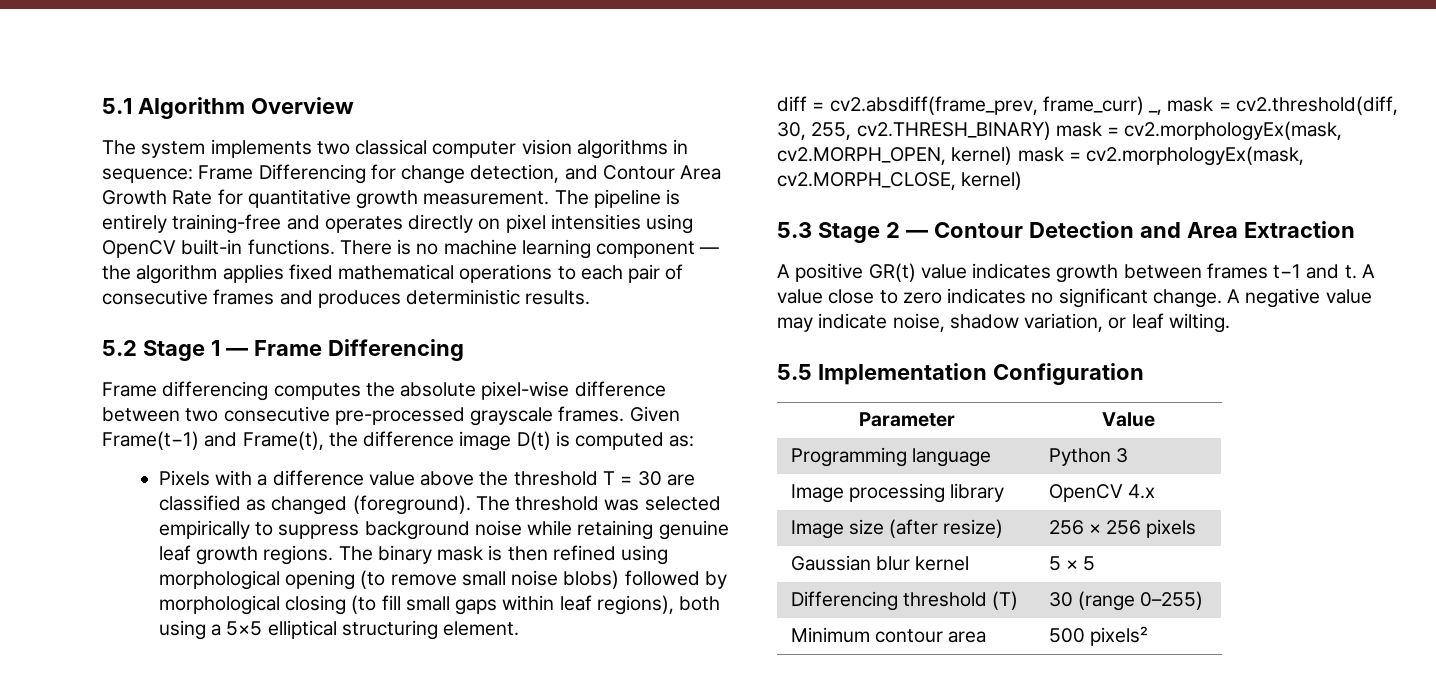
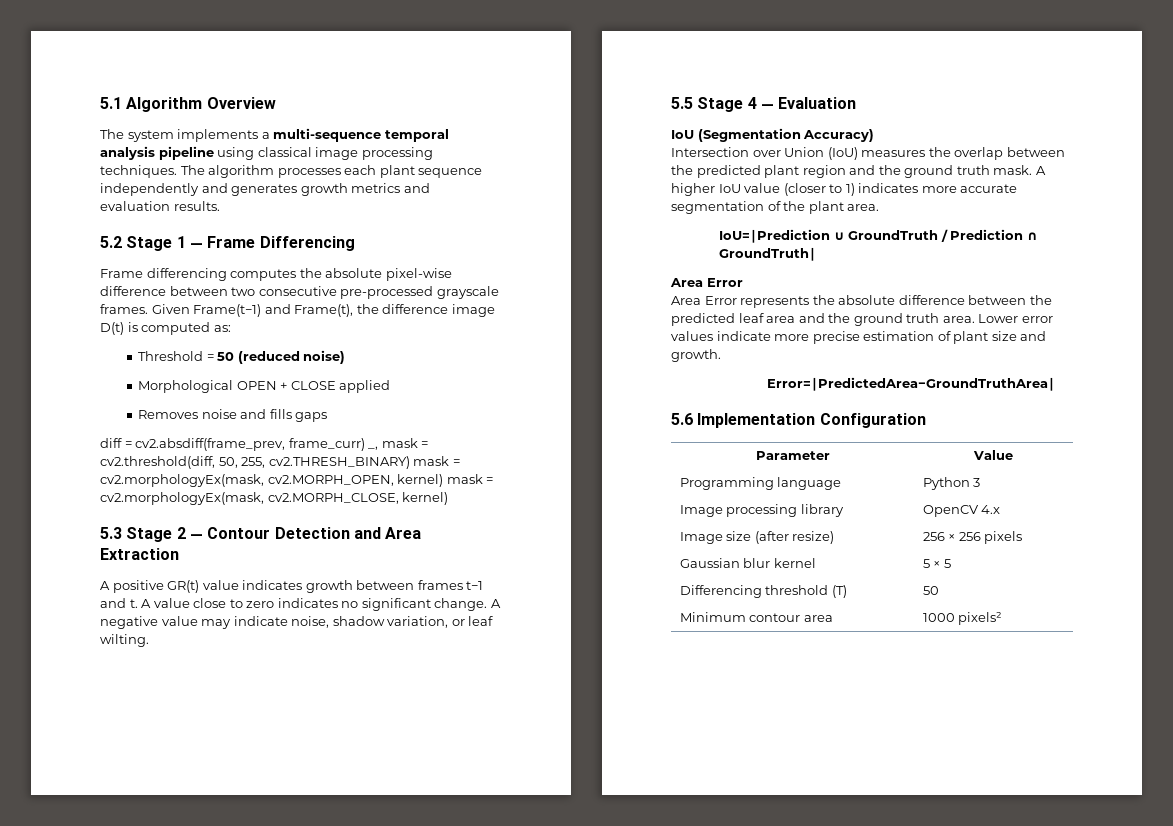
- The system implements two classical computer vision algorithms in sequence: Frame Differencing for change detection, and Contour Area Growth Rate for quantitative growth measurement. The pipeline is entirely training-free and operates directly on pixel intensities using OpenCV built-in functions. There is no machine learning component — the algorithm applies fixed mathematical operations to each pair of consecutive frames and produces deterministic results.
+ The system implements a multi-sequence temporal analysis pipeline using classical image processing techniques. The algorithm processes each plant sequence independently and generates growth metrics and evaluation results.
- Pixels with a difference value above the threshold T = 30 are classified as changed (foreground). The threshold was selected empirically to suppress background noise while retaining genuine leaf growth regions. The binary mask is then refined using morphological opening (to remove small noise blobs) followed by morphological closing (to fill small gaps within leaf regions), both using a 5×5 elliptical structuring element.
+ Threshold = 50 (reduced noise)
+ Morphological OPEN + CLOSE applied
+ Removes noise and fills gaps
- diff = cv2.absdiff(frame_prev, frame_curr) _, mask = cv2.threshold(diff, 30, 255, cv2.THRESH_BINARY) mask = cv2.morphologyEx(mask, cv2.MORPH_OPEN, kernel) mask = cv2.morphologyEx(mask, cv2.MORPH_CLOSE, kernel)
+ diff = cv2.absdiff(frame_prev, frame_curr) _, mask = cv2.threshold(diff, 50, 255, cv2.THRESH_BINARY) mask = cv2.morphologyEx(mask, cv2.MORPH_OPEN, kernel) mask = cv2.morphologyEx(mask, cv2.MORPH_CLOSE, kernel)
- 5.5 Implementation Configuration
+ 5.5 Stage 4 — Evaluation
+ IoU (Segmentation Accuracy)
+ Intersection over Union (IoU) measures the overlap between the predicted plant region and the ground truth mask. A higher IoU value (closer to 1) indicates more accurate segmentation of the plant area.
+ IoU=∣Prediction ∪ GroundTruth / Prediction ∩ GroundTruth∣
+ Area Error
+ Area Error represents the absolute difference between the predicted leaf area and the ground truth area. Lower error values indicate more precise estimation of plant size and growth.
+ Error=∣PredictedArea−GroundTruthArea∣
+ 5.6 Implementation Configuration
- Differencing threshold (T) | 30 (range 0–255)
+ Differencing threshold (T) | 50
- Minimum contour area | 500 pixels²
+ Minimum contour area | 1000 pixels²

